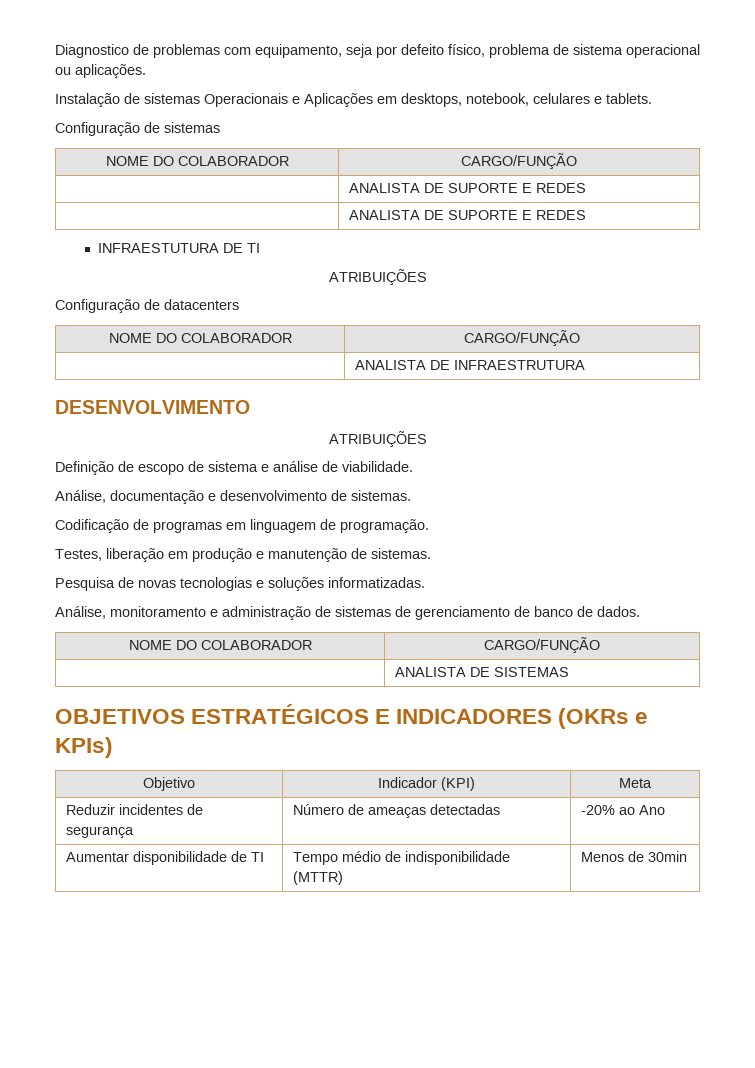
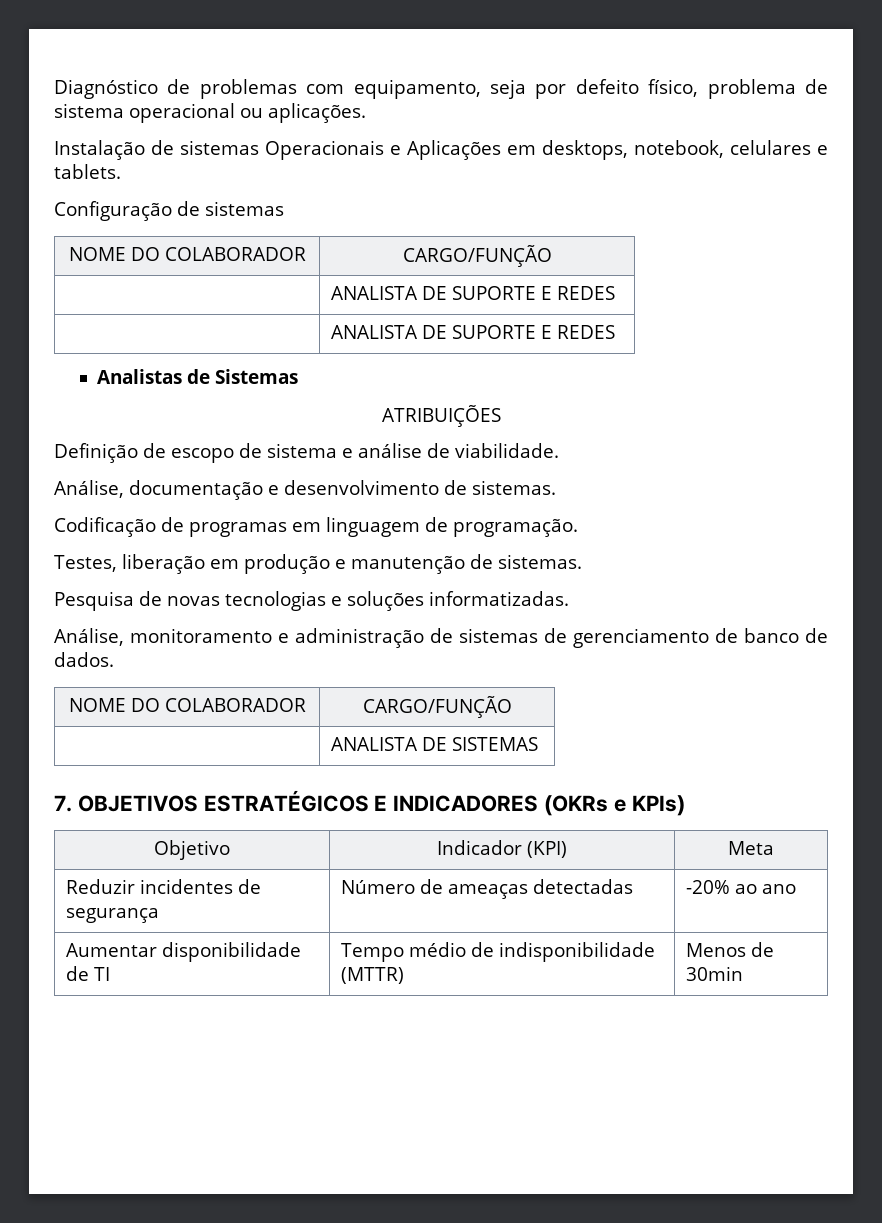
- Diagnostico de problemas com equipamento, seja por defeito físico, problema de sistema operacional ou aplicações.
+ Diagnóstico de problemas com equipamento, seja por defeito físico, problema de sistema operacional ou aplicações.
- INFRAESTUTURA DE TI
- ATRIBUIÇÕES
- Configuração de datacenters
- NOME DO COLABORADOR | CARGO/FUNÇÃO
- | ANALISTA DE INFRAESTRUTURA
- DESENVOLVIMENTO
+ Analistas de Sistemas
- OBJETIVOS ESTRATÉGICOS E INDICADORES (OKRs e KPIs)
+ 7. OBJETIVOS ESTRATÉGICOS E INDICADORES (OKRs e KPIs)
- Reduzir incidentes de segurança | Número de ameaças detectadas | -20% ao Ano
+ Reduzir incidentes de segurança | Número de ameaças detectadas | -20% ao ano

